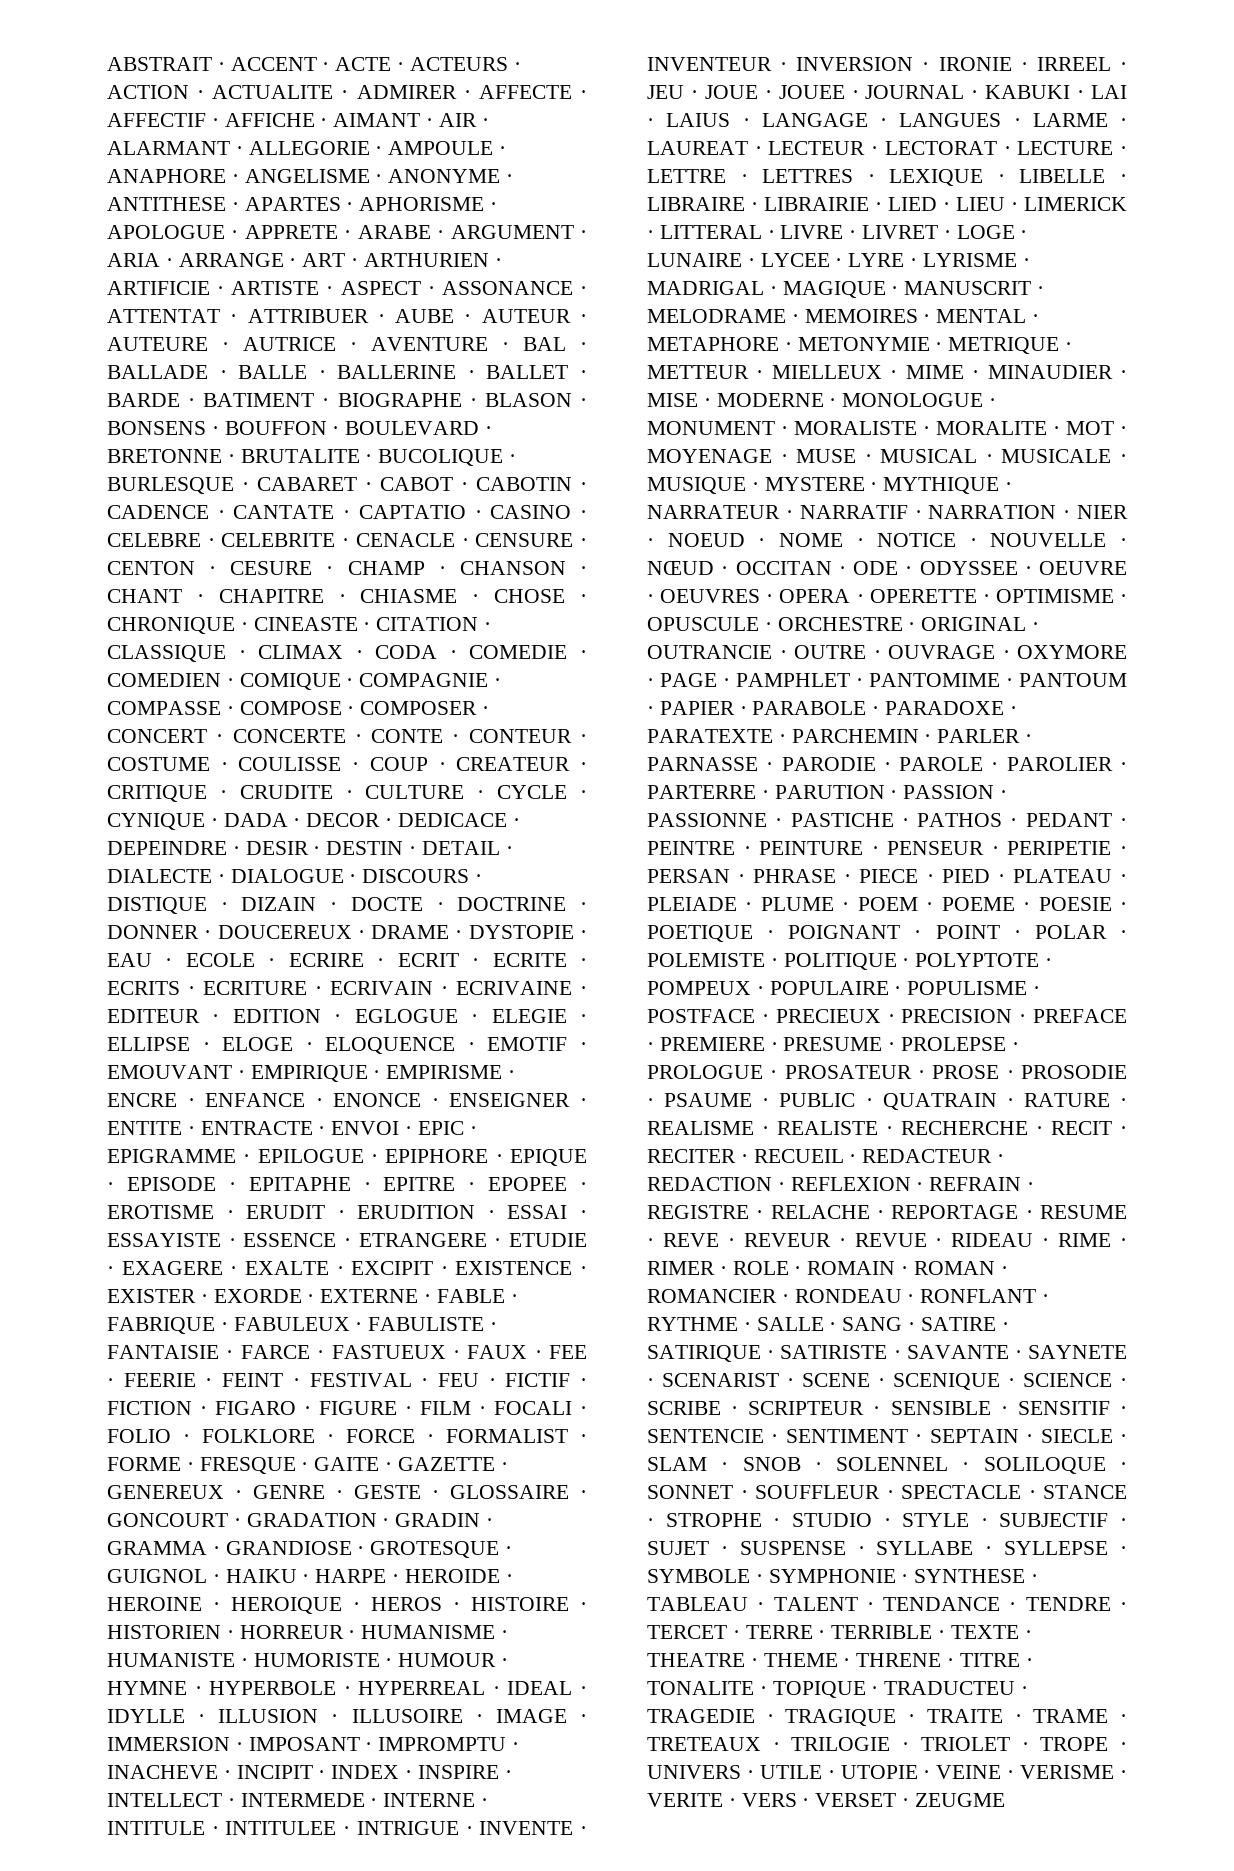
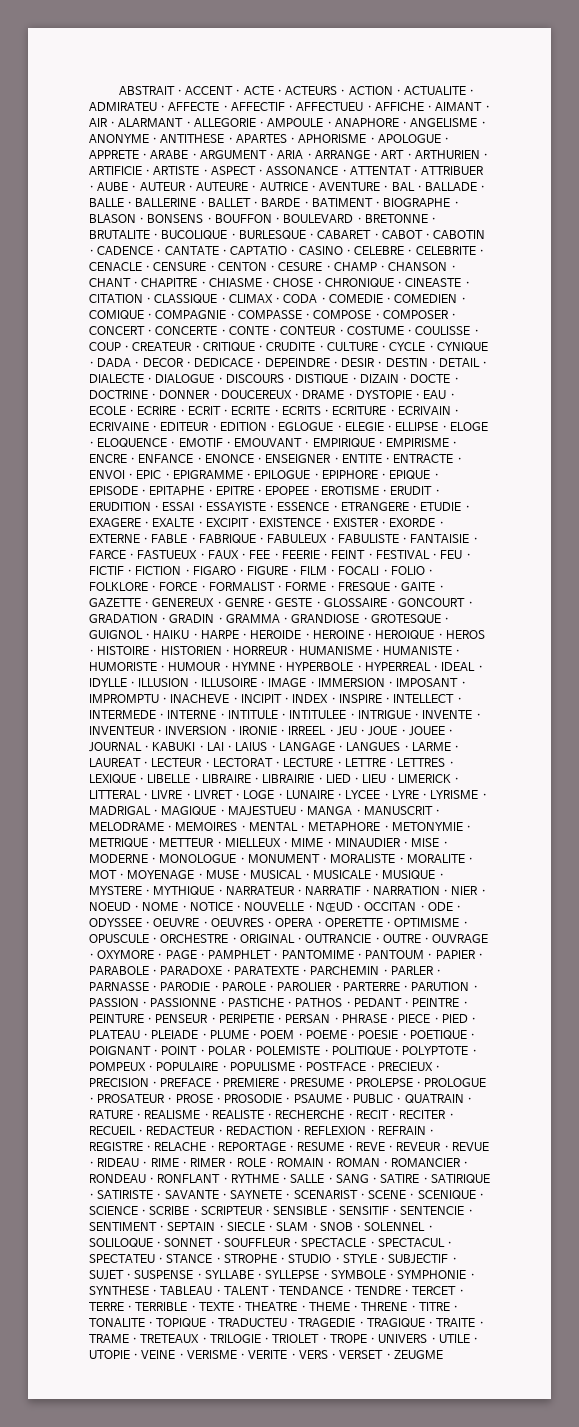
- ABSTRAIT · ACCENT · ACTE · ACTEURS · ACTION · ACTUALITE · ADMIRER · AFFECTE · AFFECTIF · AFFICHE · AIMANT · AIR · ALARMANT · ALLEGORIE · AMPOULE · ANAPHORE · ANGELISME · ANONYME · ANTITHESE · APARTES · APHORISME · APOLOGUE · APPRETE · ARABE · ARGUMENT · ARIA · ARRANGE · ART · ARTHURIEN · ARTIFICIE · ARTISTE · ASPECT · ASSONANCE · ATTENTAT · ATTRIBUER · AUBE · AUTEUR · AUTEURE · AUTRICE · AVENTURE · BAL · BALLADE · BALLE · BALLERINE · BALLET · BARDE · BATIMENT · BIOGRAPHE · BLASON · BONSENS · BOUFFON · BOULEVARD · BRETONNE · BRUTALITE · BUCOLIQUE · BURLESQUE · CABARET · CABOT · CABOTIN · CADENCE · CANTATE · CAPTATIO · CASINO · CELEBRE · CELEBRITE · CENACLE · CENSURE · CENTON · CESURE · CHAMP · CHANSON · CHANT · CHAPITRE · CHIASME · CHOSE · CHRONIQUE · CINEASTE · CITATION · CLASSIQUE · CLIMAX · CODA · COMEDIE · COMEDIEN · COMIQUE · COMPAGNIE · COMPASSE · COMPOSE · COMPOSER · CONCERT · CONCERTE · CONTE · CONTEUR · COSTUME · COULISSE · COUP · CREATEUR · CRITIQUE · CRUDITE · CULTURE · CYCLE · CYNIQUE · DADA · DECOR · DEDICACE · DEPEINDRE · DESIR · DESTIN · DETAIL · DIALECTE · DIALOGUE · DISCOURS · DISTIQUE · DIZAIN · DOCTE · DOCTRINE · DONNER · DOUCEREUX · DRAME · DYSTOPIE · EAU · ECOLE · ECRIRE · ECRIT · ECRITE · ECRITS · ECRITURE · ECRIVAIN · ECRIVAINE · EDITEUR · EDITION · EGLOGUE · ELEGIE · ELLIPSE · ELOGE · ELOQUENCE · EMOTIF · EMOUVANT · EMPIRIQUE · EMPIRISME · ENCRE · ENFANCE · ENONCE · ENSEIGNER · ENTITE · ENTRACTE · ENVOI · EPIC · EPIGRAMME · EPILOGUE · EPIPHORE · EPIQUE · EPISODE · EPITAPHE · EPITRE · EPOPEE · EROTISME · ERUDIT · ERUDITION · ESSAI · ESSAYISTE · ESSENCE · ETRANGERE · ETUDIE · EXAGERE · EXALTE · EXCIPIT · EXISTENCE · EXISTER · EXORDE · EXTERNE · FABLE · FABRIQUE · FABULEUX · FABULISTE · FANTAISIE · FARCE · FASTUEUX · FAUX · FEE · FEERIE · FEINT · FESTIVAL · FEU · FICTIF · FICTION · FIGARO · FIGURE · FILM · FOCALI · FOLIO · FOLKLORE · FORCE · FORMALIST · FORME · FRESQUE · GAITE · GAZETTE · GENEREUX · GENRE · GESTE · GLOSSAIRE · GONCOURT · GRADATION · GRADIN · GRAMMA · GRANDIOSE · GROTESQUE · GUIGNOL · HAIKU · HARPE · HEROIDE · HEROINE · HEROIQUE · HEROS · HISTOIRE · HISTORIEN · HORREUR · HUMANISME · HUMANISTE · HUMORISTE · HUMOUR · HYMNE · HYPERBOLE · HYPERREAL · IDEAL · IDYLLE · ILLUSION · ILLUSOIRE · IMAGE · IMMERSION · IMPOSANT · IMPROMPTU · INACHEVE · INCIPIT · INDEX · INSPIRE · INTELLECT · INTERMEDE · INTERNE · INTITULE · INTITULEE · INTRIGUE · INVENTE · INVENTEUR · INVERSION · IRONIE · IRREEL · JEU · JOUE · JOUEE · JOURNAL · KABUKI · LAI · LAIUS · LANGAGE · LANGUES · LARME · LAUREAT · LECTEUR · LECTORAT · LECTURE · LETTRE · LETTRES · LEXIQUE · LIBELLE · LIBRAIRE · LIBRAIRIE · LIED · LIEU · LIMERICK · LITTERAL · LIVRE · LIVRET · LOGE · LUNAIRE · LYCEE · LYRE · LYRISME · MADRIGAL · MAGIQUE · MANUSCRIT · MELODRAME · MEMOIRES · MENTAL · METAPHORE · METONYMIE · METRIQUE · METTEUR · MIELLEUX · MIME · MINAUDIER · MISE · MODERNE · MONOLOGUE · MONUMENT · MORALISTE · MORALITE · MOT · MOYENAGE · MUSE · MUSICAL · MUSICALE · MUSIQUE · MYSTERE · MYTHIQUE · NARRATEUR · NARRATIF · NARRATION · NIER · NOEUD · NOME · NOTICE · NOUVELLE · NŒUD · OCCITAN · ODE · ODYSSEE · OEUVRE · OEUVRES · OPERA · OPERETTE · OPTIMISME · OPUSCULE · ORCHESTRE · ORIGINAL · OUTRANCIE · OUTRE · OUVRAGE · OXYMORE · PAGE · PAMPHLET · PANTOMIME · PANTOUM · PAPIER · PARABOLE · PARADOXE · PARATEXTE · PARCHEMIN · PARLER · PARNASSE · PARODIE · PAROLE · PAROLIER · PARTERRE · PARUTION · PASSION · PASSIONNE · PASTICHE · PATHOS · PEDANT · PEINTRE · PEINTURE · PENSEUR · PERIPETIE · PERSAN · PHRASE · PIECE · PIED · PLATEAU · PLEIADE · PLUME · POEM · POEME · POESIE · POETIQUE · POIGNANT · POINT · POLAR · POLEMISTE · POLITIQUE · POLYPTOTE · POMPEUX · POPULAIRE · POPULISME · POSTFACE · PRECIEUX · PRECISION · PREFACE · PREMIERE · PRESUME · PROLEPSE · PROLOGUE · PROSATEUR · PROSE · PROSODIE · PSAUME · PUBLIC · QUATRAIN · RATURE · REALISME · REALISTE · RECHERCHE · RECIT · RECITER · RECUEIL · REDACTEUR · REDACTION · REFLEXION · REFRAIN · REGISTRE · RELACHE · REPORTAGE · RESUME · REVE · REVEUR · REVUE · RIDEAU · RIME · RIMER · ROLE · ROMAIN · ROMAN · ROMANCIER · RONDEAU · RONFLANT · RYTHME · SALLE · SANG · SATIRE · SATIRIQUE · SATIRISTE · SAVANTE · SAYNETE · SCENARIST · SCENE · SCENIQUE · SCIENCE · SCRIBE · SCRIPTEUR · SENSIBLE · SENSITIF · SENTENCIE · SENTIMENT · SEPTAIN · SIECLE · SLAM · SNOB · SOLENNEL · SOLILOQUE · SONNET · SOUFFLEUR · SPECTACLE · STANCE · STROPHE · STUDIO · STYLE · SUBJECTIF · SUJET · SUSPENSE · SYLLABE · SYLLEPSE · SYMBOLE · SYMPHONIE · SYNTHESE · TABLEAU · TALENT · TENDANCE · TENDRE · TERCET · TERRE · TERRIBLE · TEXTE · THEATRE · THEME · THRENE · TITRE · TONALITE · TOPIQUE · TRADUCTEU · TRAGEDIE · TRAGIQUE · TRAITE · TRAME · TRETEAUX · TRILOGIE · TRIOLET · TROPE · UNIVERS · UTILE · UTOPIE · VEINE · VERISME · VERITE · VERS · VERSET · ZEUGME
+ ABSTRAIT · ACCENT · ACTE · ACTEURS · ACTION · ACTUALITE · ADMIRATEU · AFFECTE · AFFECTIF · AFFECTUEU · AFFICHE · AIMANT · AIR · ALARMANT · ALLEGORIE · AMPOULE · ANAPHORE · ANGELISME · ANONYME · ANTITHESE · APARTES · APHORISME · APOLOGUE · APPRETE · ARABE · ARGUMENT · ARIA · ARRANGE · ART · ARTHURIEN · ARTIFICIE · ARTISTE · ASPECT · ASSONANCE · ATTENTAT · ATTRIBUER · AUBE · AUTEUR · AUTEURE · AUTRICE · AVENTURE · BAL · BALLADE · BALLE · BALLERINE · BALLET · BARDE · BATIMENT · BIOGRAPHE · BLASON · BONSENS · BOUFFON · BOULEVARD · BRETONNE · BRUTALITE · BUCOLIQUE · BURLESQUE · CABARET · CABOT · CABOTIN · CADENCE · CANTATE · CAPTATIO · CASINO · CELEBRE · CELEBRITE · CENACLE · CENSURE · CENTON · CESURE · CHAMP · CHANSON · CHANT · CHAPITRE · CHIASME · CHOSE · CHRONIQUE · CINEASTE · CITATION · CLASSIQUE · CLIMAX · CODA · COMEDIE · COMEDIEN · COMIQUE · COMPAGNIE · COMPASSE · COMPOSE · COMPOSER · CONCERT · CONCERTE · CONTE · CONTEUR · COSTUME · COULISSE · COUP · CREATEUR · CRITIQUE · CRUDITE · CULTURE · CYCLE · CYNIQUE · DADA · DECOR · DEDICACE · DEPEINDRE · DESIR · DESTIN · DETAIL · DIALECTE · DIALOGUE · DISCOURS · DISTIQUE · DIZAIN · DOCTE · DOCTRINE · DONNER · DOUCEREUX · DRAME · DYSTOPIE · EAU · ECOLE · ECRIRE · ECRIT · ECRITE · ECRITS · ECRITURE · ECRIVAIN · ECRIVAINE · EDITEUR · EDITION · EGLOGUE · ELEGIE · ELLIPSE · ELOGE · ELOQUENCE · EMOTIF · EMOUVANT · EMPIRIQUE · EMPIRISME · ENCRE · ENFANCE · ENONCE · ENSEIGNER · ENTITE · ENTRACTE · ENVOI · EPIC · EPIGRAMME · EPILOGUE · EPIPHORE · EPIQUE · EPISODE · EPITAPHE · EPITRE · EPOPEE · EROTISME · ERUDIT · ERUDITION · ESSAI · ESSAYISTE · ESSENCE · ETRANGERE · ETUDIE · EXAGERE · EXALTE · EXCIPIT · EXISTENCE · EXISTER · EXORDE · EXTERNE · FABLE · FABRIQUE · FABULEUX · FABULISTE · FANTAISIE · FARCE · FASTUEUX · FAUX · FEE · FEERIE · FEINT · FESTIVAL · FEU · FICTIF · FICTION · FIGARO · FIGURE · FILM · FOCALI · FOLIO · FOLKLORE · FORCE · FORMALIST · FORME · FRESQUE · GAITE · GAZETTE · GENEREUX · GENRE · GESTE · GLOSSAIRE · GONCOURT · GRADATION · GRADIN · GRAMMA · GRANDIOSE · GROTESQUE · GUIGNOL · HAIKU · HARPE · HEROIDE · HEROINE · HEROIQUE · HEROS · HISTOIRE · HISTORIEN · HORREUR · HUMANISME · HUMANISTE · HUMORISTE · HUMOUR · HYMNE · HYPERBOLE · HYPERREAL · IDEAL · IDYLLE · ILLUSION · ILLUSOIRE · IMAGE · IMMERSION · IMPOSANT · IMPROMPTU · INACHEVE · INCIPIT · INDEX · INSPIRE · INTELLECT · INTERMEDE · INTERNE · INTITULE · INTITULEE · INTRIGUE · INVENTE · INVENTEUR · INVERSION · IRONIE · IRREEL · JEU · JOUE · JOUEE · JOURNAL · KABUKI · LAI · LAIUS · LANGAGE · LANGUES · LARME · LAUREAT · LECTEUR · LECTORAT · LECTURE · LETTRE · LETTRES · LEXIQUE · LIBELLE · LIBRAIRE · LIBRAIRIE · LIED · LIEU · LIMERICK · LITTERAL · LIVRE · LIVRET · LOGE · LUNAIRE · LYCEE · LYRE · LYRISME · MADRIGAL · MAGIQUE · MAJESTUEU · MANGA · MANUSCRIT · MELODRAME · MEMOIRES · MENTAL · METAPHORE · METONYMIE · METRIQUE · METTEUR · MIELLEUX · MIME · MINAUDIER · MISE · MODERNE · MONOLOGUE · MONUMENT · MORALISTE · MORALITE · MOT · MOYENAGE · MUSE · MUSICAL · MUSICALE · MUSIQUE · MYSTERE · MYTHIQUE · NARRATEUR · NARRATIF · NARRATION · NIER · NOEUD · NOME · NOTICE · NOUVELLE · NŒUD · OCCITAN · ODE · ODYSSEE · OEUVRE · OEUVRES · OPERA · OPERETTE · OPTIMISME · OPUSCULE · ORCHESTRE · ORIGINAL · OUTRANCIE · OUTRE · OUVRAGE · OXYMORE · PAGE · PAMPHLET · PANTOMIME · PANTOUM · PAPIER · PARABOLE · PARADOXE · PARATEXTE · PARCHEMIN · PARLER · PARNASSE · PARODIE · PAROLE · PAROLIER · PARTERRE · PARUTION · PASSION · PASSIONNE · PASTICHE · PATHOS · PEDANT · PEINTRE · PEINTURE · PENSEUR · PERIPETIE · PERSAN · PHRASE · PIECE · PIED · PLATEAU · PLEIADE · PLUME · POEM · POEME · POESIE · POETIQUE · POIGNANT · POINT · POLAR · POLEMISTE · POLITIQUE · POLYPTOTE · POMPEUX · POPULAIRE · POPULISME · POSTFACE · PRECIEUX · PRECISION · PREFACE · PREMIERE · PRESUME · PROLEPSE · PROLOGUE · PROSATEUR · PROSE · PROSODIE · PSAUME · PUBLIC · QUATRAIN · RATURE · REALISME · REALISTE · RECHERCHE · RECIT · RECITER · RECUEIL · REDACTEUR · REDACTION · REFLEXION · REFRAIN · REGISTRE · RELACHE · REPORTAGE · RESUME · REVE · REVEUR · REVUE · RIDEAU · RIME · RIMER · ROLE · ROMAIN · ROMAN · ROMANCIER · RONDEAU · RONFLANT · RYTHME · SALLE · SANG · SATIRE · SATIRIQUE · SATIRISTE · SAVANTE · SAYNETE · SCENARIST · SCENE · SCENIQUE · SCIENCE · SCRIBE · SCRIPTEUR · SENSIBLE · SENSITIF · SENTENCIE · SENTIMENT · SEPTAIN · SIECLE · SLAM · SNOB · SOLENNEL · SOLILOQUE · SONNET · SOUFFLEUR · SPECTACLE · SPECTACUL · SPECTATEU · STANCE · STROPHE · STUDIO · STYLE · SUBJECTIF · SUJET · SUSPENSE · SYLLABE · SYLLEPSE · SYMBOLE · SYMPHONIE · SYNTHESE · TABLEAU · TALENT · TENDANCE · TENDRE · TERCET · TERRE · TERRIBLE · TEXTE · THEATRE · THEME · THRENE · TITRE · TONALITE · TOPIQUE · TRADUCTEU · TRAGEDIE · TRAGIQUE · TRAITE · TRAME · TRETEAUX · TRILOGIE · TRIOLET · TROPE · UNIVERS · UTILE · UTOPIE · VEINE · VERISME · VERITE · VERS · VERSET · ZEUGME

